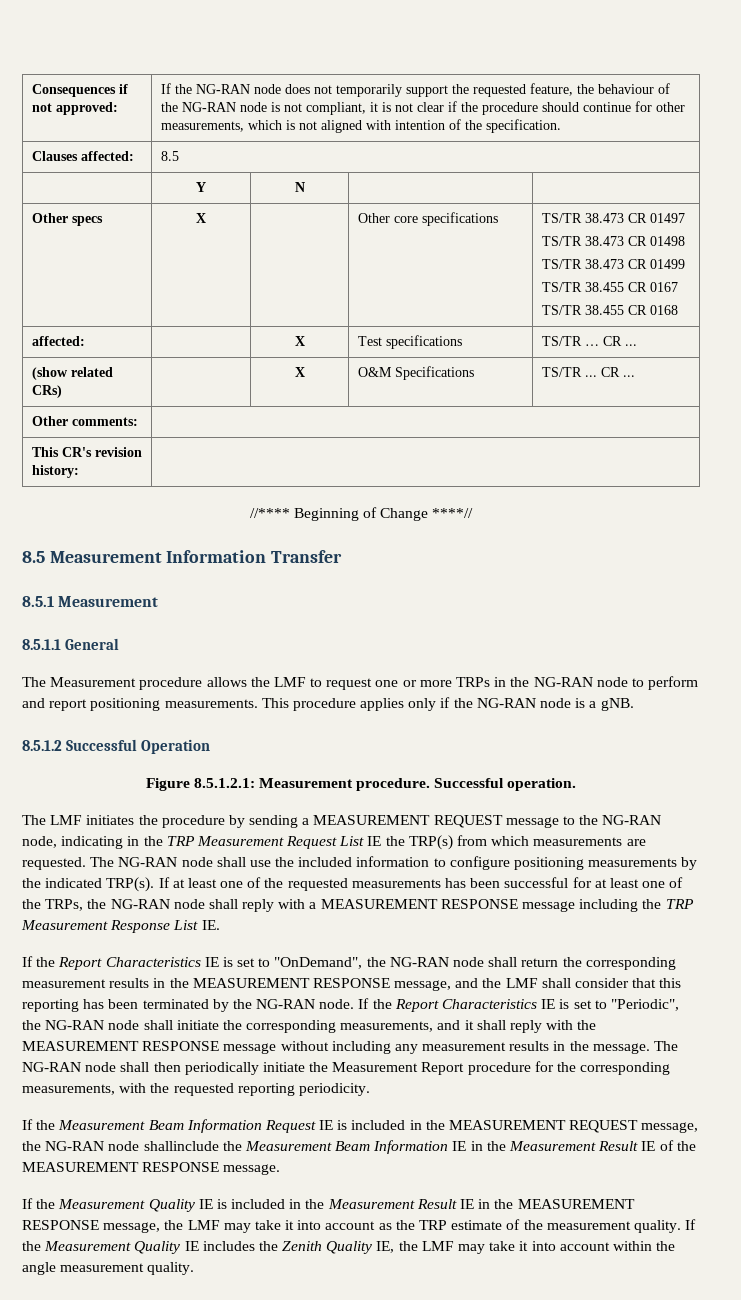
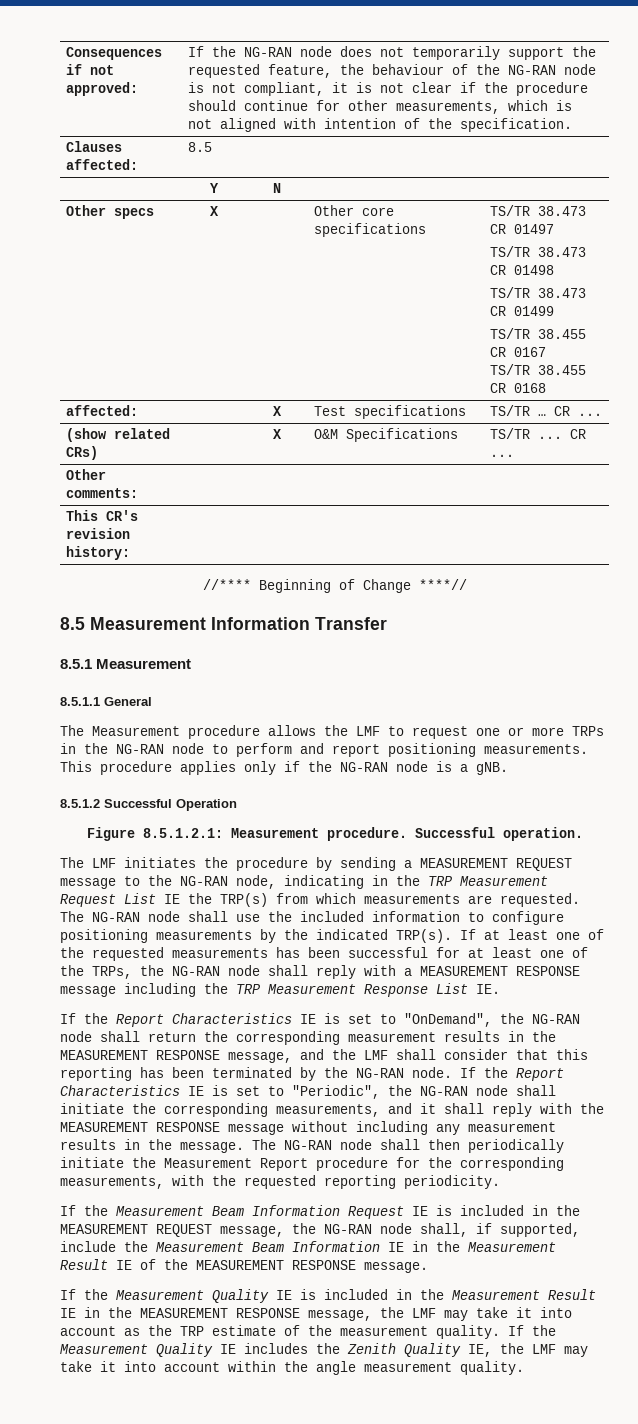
- If the Measurement Beam Information Request IE is included in the MEASUREMENT REQUEST message, the NG-RAN node shallinclude the Measurement Beam Information IE in the Measurement Result IE of the MEASUREMENT RESPONSE message.
+ If the Measurement Beam Information Request IE is included in the MEASUREMENT REQUEST message, the NG-RAN node shall, if supported, include the Measurement Beam Information IE in the Measurement Result IE of the MEASUREMENT RESPONSE message.

